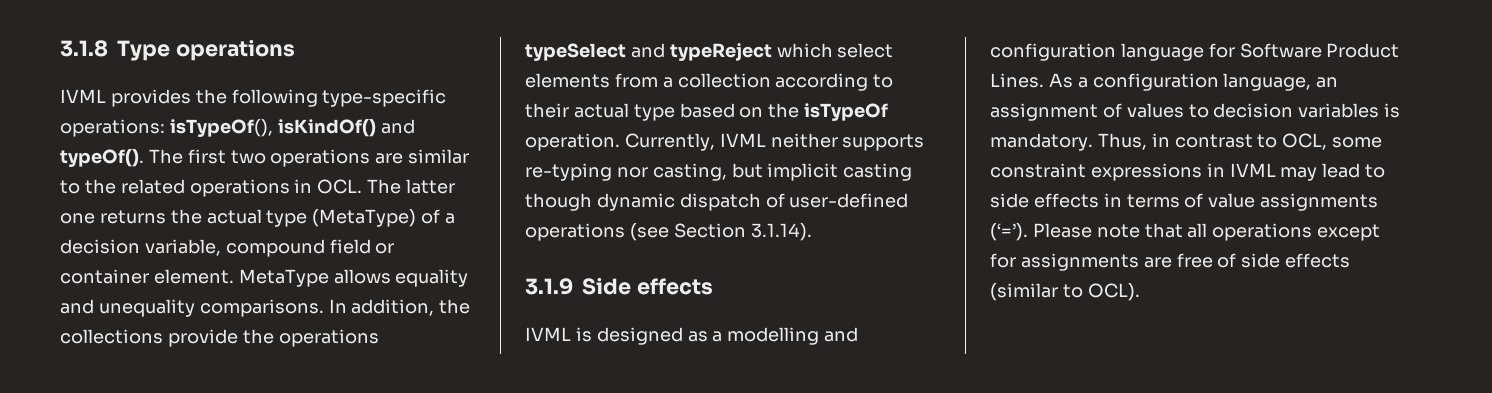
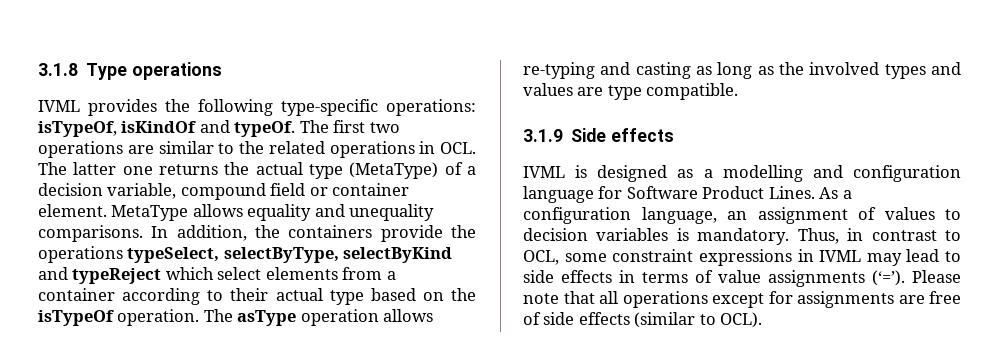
- IVML provides the following type-specific operations: isTypeOf(), isKindOf() and typeOf().
+ IVML provides the following type-specific operations: isTypeOf, isKindOf and typeOf.
- In addition, the collections provide the operations typeSelect and typeReject which select elements from a collection according to their actual type based on the isTypeOf operation.
+ In addition, the containers provide the operations typeSelect, selectByType, selectByKind and typeReject which select elements from a container according to their actual type based on the isTypeOf operation.
- Currently, IVML neither supports re-typing nor casting, but implicit casting though dynamic dispatch of user-defined operations (see Section 3.1.14).
+ The asType operation allows re-typing and casting as long as the involved types and values are type compatible.

